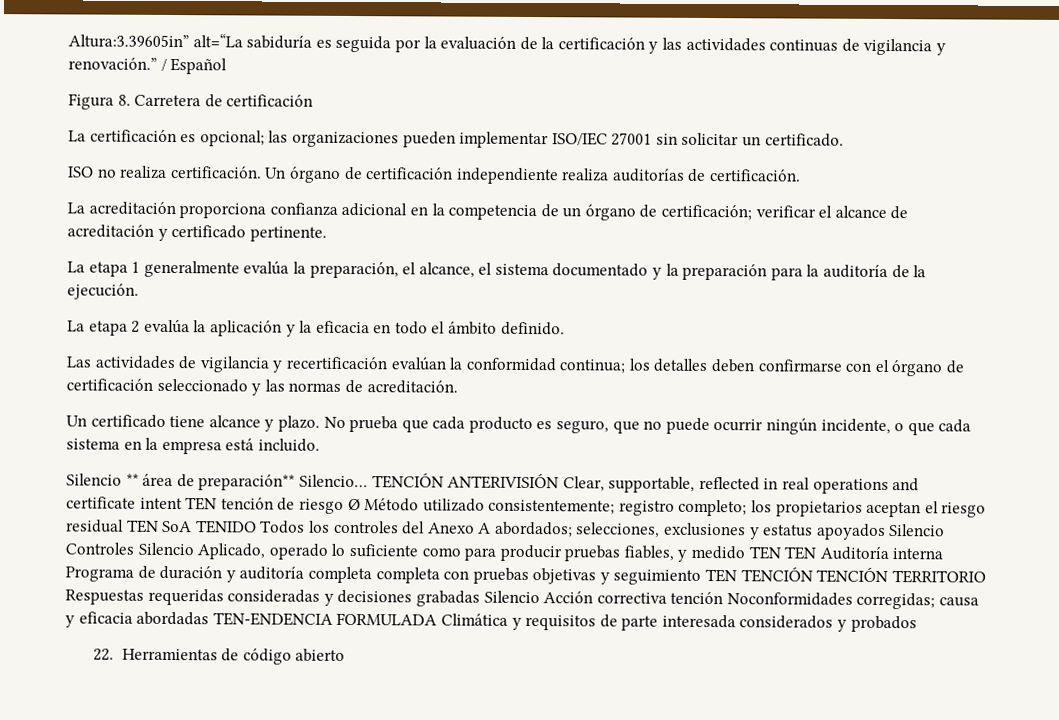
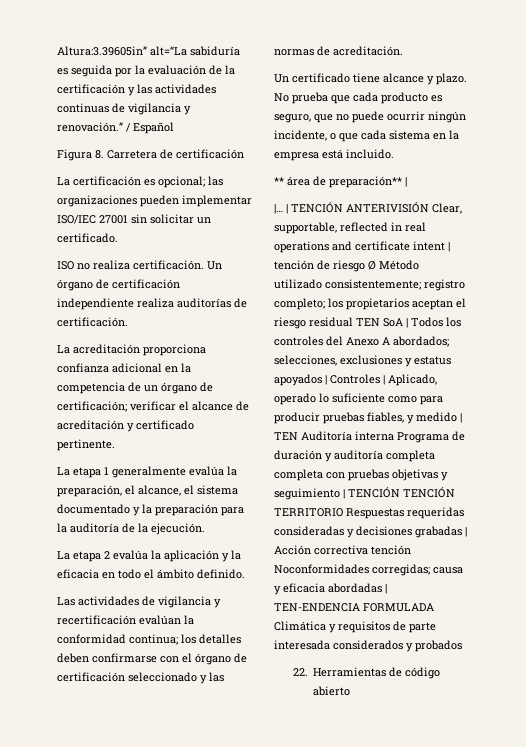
- Silencio ** área de preparación** Silencio… TENCIÓN ANTERIVISIÓN Clear, supportable, reflected in real operations and certificate intent TEN tención de riesgo Ø Método utilizado consistentemente;
+ ** área de preparación** |
+ |… | TENCIÓN ANTERIVISIÓN Clear, supportable, reflected in real operations and certificate intent | tención de riesgo Ø Método utilizado consistentemente;
- los propietarios aceptan el riesgo residual TEN SoA TENIDO Todos los controles del Anexo A abordados;
+ los propietarios aceptan el riesgo residual TEN SoA | Todos los controles del Anexo A abordados;
- selecciones, exclusiones y estatus apoyados Silencio Controles Silencio Aplicado, operado lo suficiente como para producir pruebas fiables, y medido TEN TEN Auditoría interna Programa de duración y auditoría completa completa con pruebas objetivas y seguimiento TEN TENCIÓN TENCIÓN TERRITORIO Respuestas requeridas consideradas y decisiones grabadas Silencio Acción correctiva tención Noconformidades corregidas;
+ selecciones, exclusiones y estatus apoyados | Controles | Aplicado, operado lo suficiente como para producir pruebas fiables, y medido | TEN Auditoría interna Programa de duración y auditoría completa completa con pruebas objetivas y seguimiento | TENCIÓN TENCIÓN TERRITORIO Respuestas requeridas consideradas y decisiones grabadas | Acción correctiva tención Noconformidades corregidas;
- causa y eficacia abordadas TEN-ENDENCIA FORMULADA Climática y requisitos de parte interesada considerados y probados
+ causa y eficacia abordadas | TEN-ENDENCIA FORMULADA Climática y requisitos de parte interesada considerados y probados

